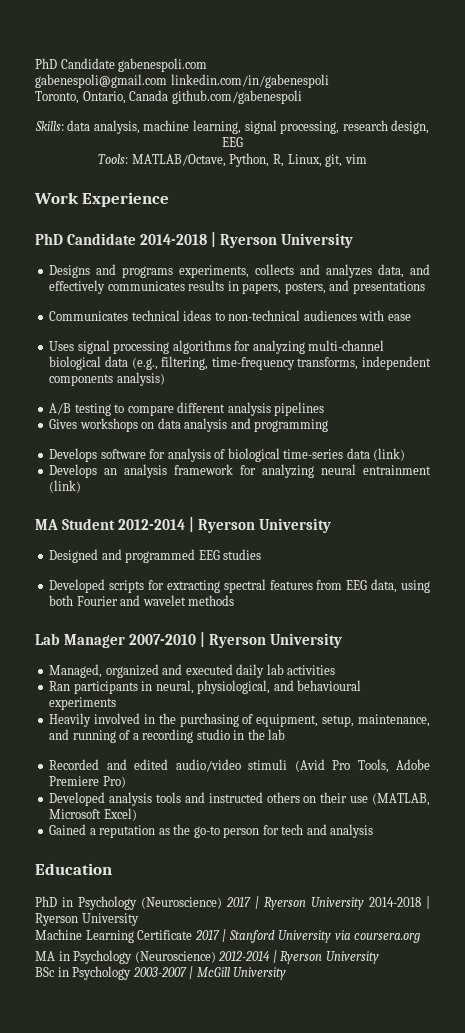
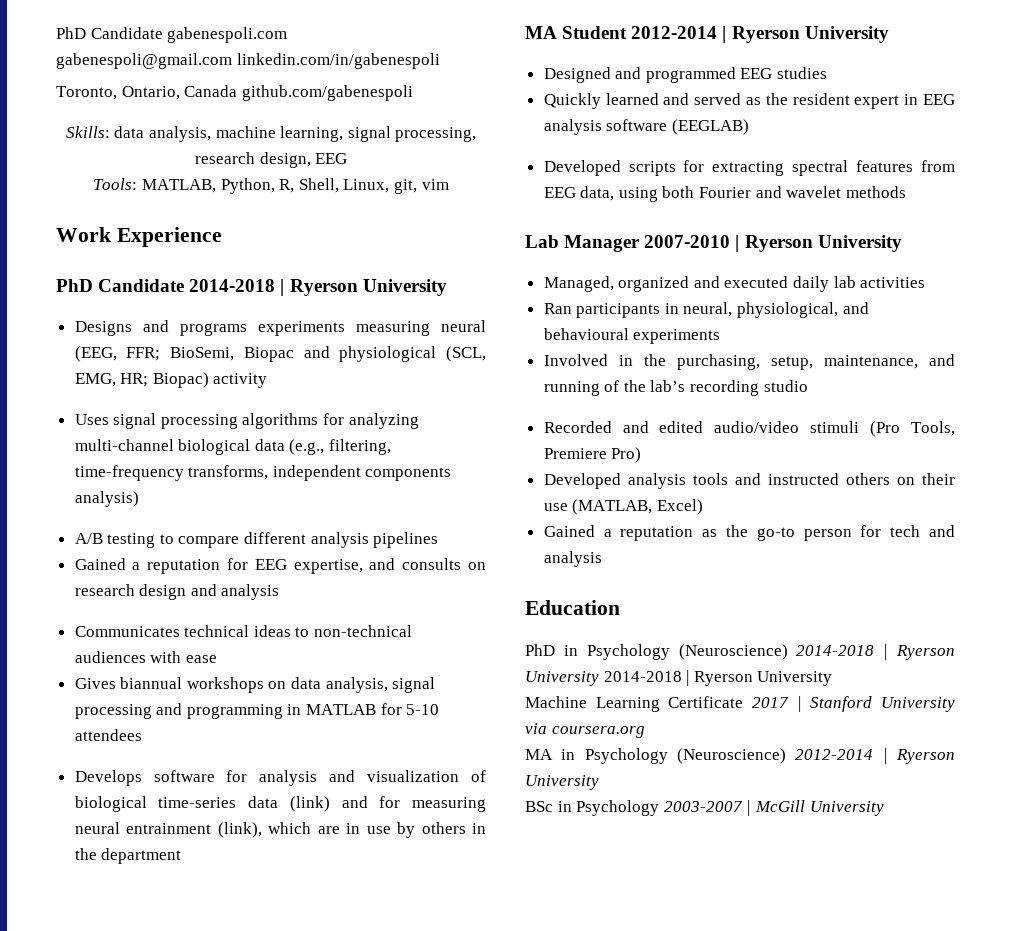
- Tools: MATLAB/Octave, Python, R, Linux, git, vim
+ Tools: MATLAB, Python, R, Shell, Linux, git, vim
- Designs and programs experiments, collects and analyzes data, and effectively communicates results in papers, posters, and presentations
- Communicates technical ideas to non-technical audiences with ease
+ Designs and programs experiments measuring neural (EEG, FFR; BioSemi, Biopac and physiological (SCL, EMG, HR; Biopac) activity
+ Gained a reputation for EEG expertise, and consults on research design and analysis
+ Communicates technical ideas to non-technical audiences with ease
- Gives workshops on data analysis and programming
+ Gives biannual workshops on data analysis, signal processing and programming in MATLAB for 5-10 attendees
- Develops software for analysis of biological time-series data (link)
- Develops an analysis framework for analyzing neural entrainment (link)
+ Develops software for analysis and visualization of biological time-series data (link) and for measuring neural entrainment (link), which are in use by others in the department
+ Quickly learned and served as the resident expert in EEG analysis software (EEGLAB)
- Heavily involved in the purchasing of equipment, setup, maintenance, and running of a recording studio in the lab
+ Involved in the purchasing, setup, maintenance, and running of the lab’s recording studio
- Recorded and edited audio/video stimuli (Avid Pro Tools, Adobe Premiere Pro)
+ Recorded and edited audio/video stimuli (Pro Tools, Premiere Pro)
- Developed analysis tools and instructed others on their use (MATLAB, Microsoft Excel)
+ Developed analysis tools and instructed others on their use (MATLAB, Excel)
- PhD in Psychology (Neuroscience) 2017 | Ryerson University 2014-2018 | Ryerson University
+ PhD in Psychology (Neuroscience) 2014-2018 | Ryerson University 2014-2018 | Ryerson University

